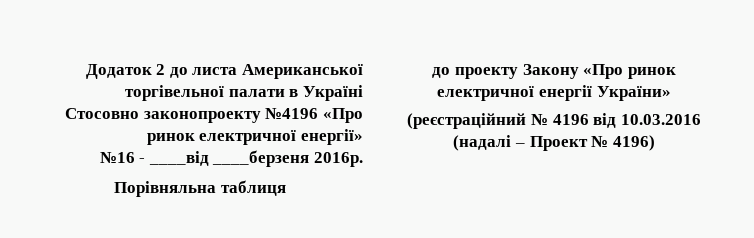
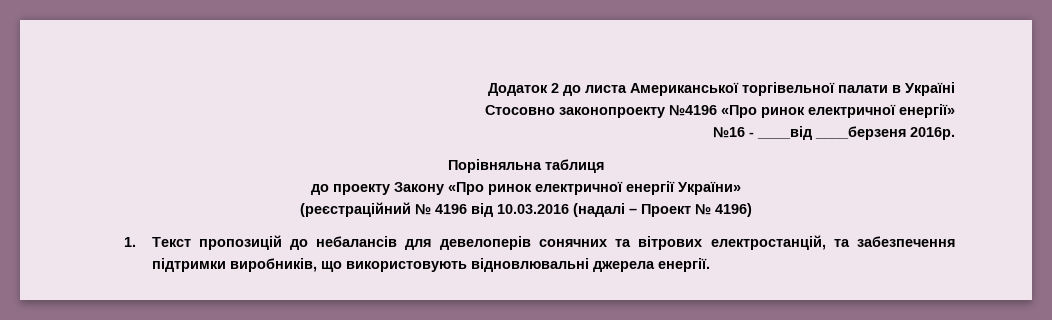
+ 1. Текст пропозицій до небалансів для девелоперів сонячних та вітрових електростанцій, та забезпечення підтримки виробників, що використовують відновлювальні джерела енергії.

